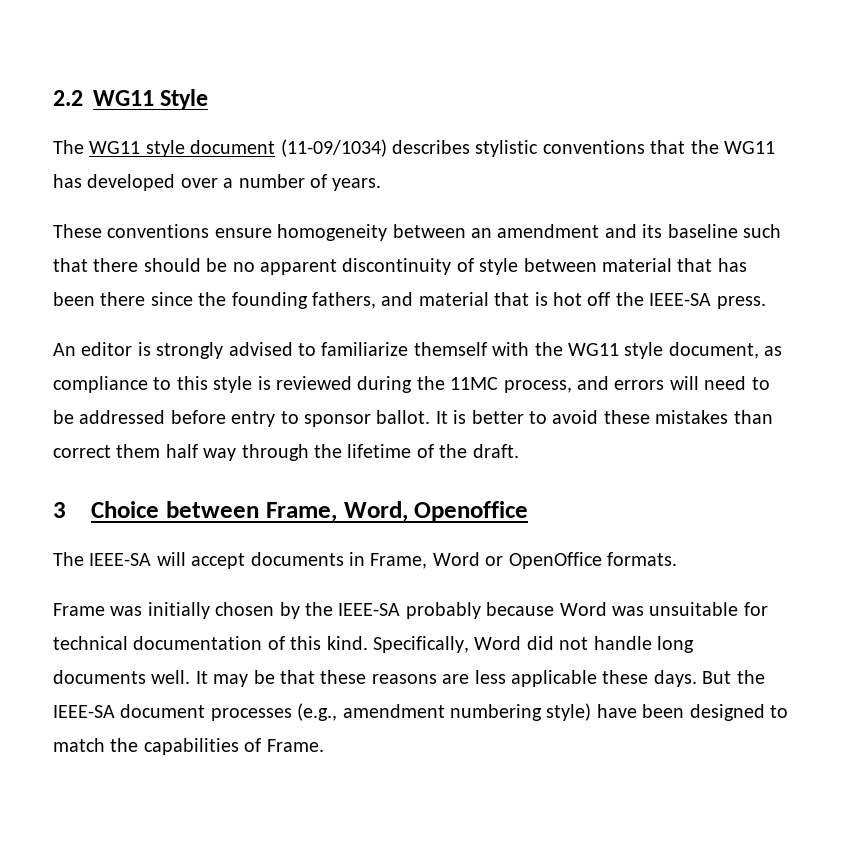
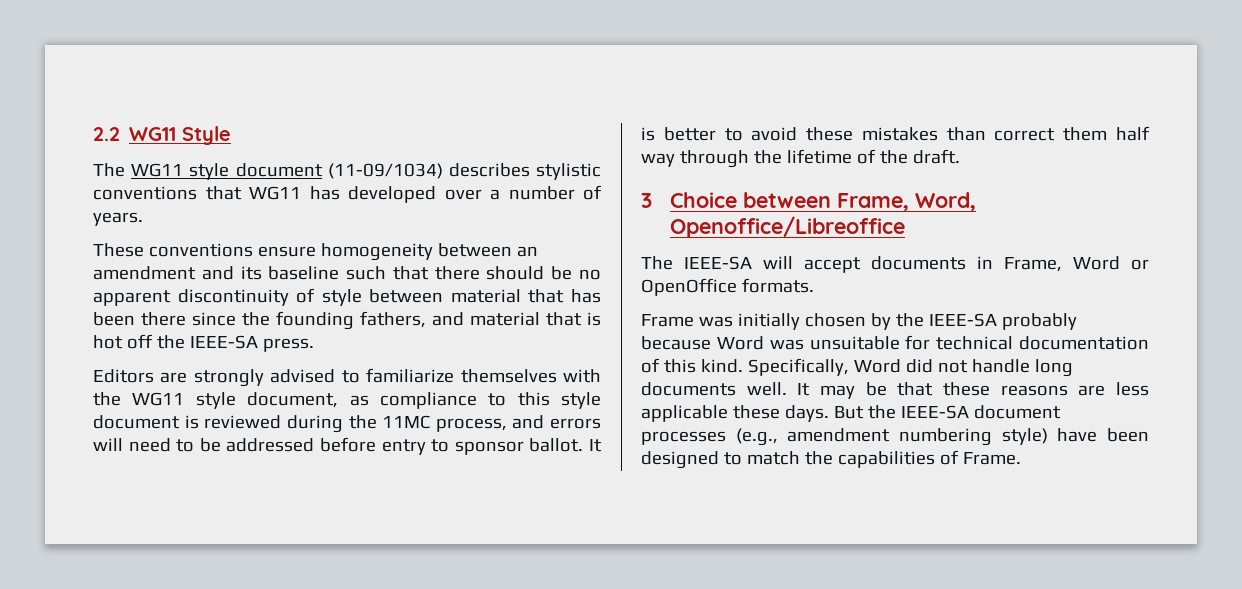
- The WG11 style document (11-09/1034) describes stylistic conventions that the WG11 has developed over a number of years.
+ The WG11 style document (11-09/1034) describes stylistic conventions that WG11 has developed over a number of years.
- An editor is strongly advised to familiarize themself with the WG11 style document, as compliance to this style is reviewed during the 11MC process, and errors will need to be addressed before entry to sponsor ballot.
+ Editors are strongly advised to familiarize themselves with the WG11 style document, as compliance to this style document is reviewed during the 11MC process, and errors will need to be addressed before entry to sponsor ballot.
- 3 Choice between Frame, Word, Openoffice
+ 3 Choice between Frame, Word, Openoffice/Libreoffice

